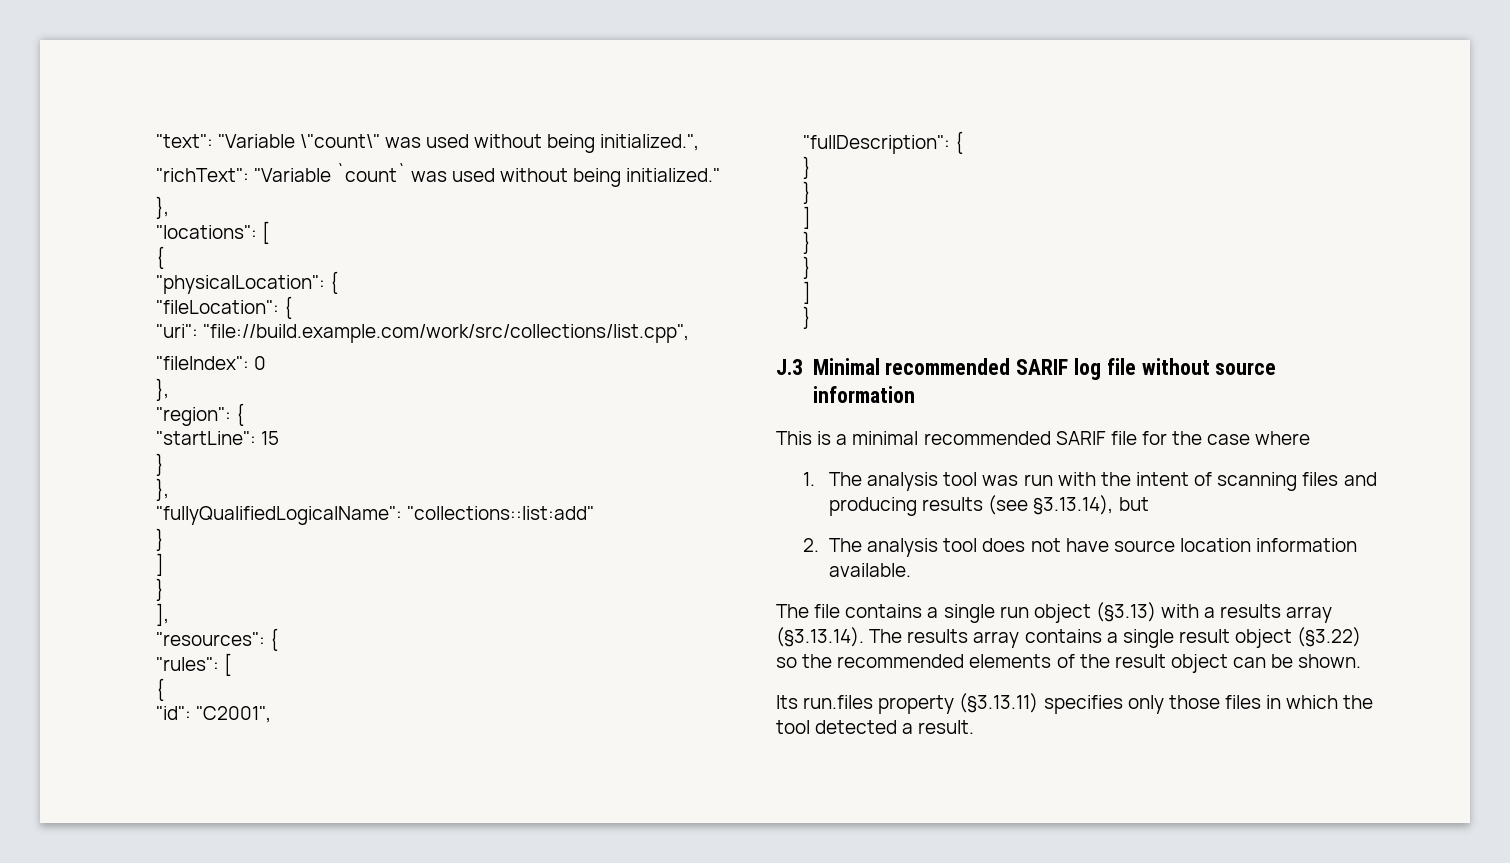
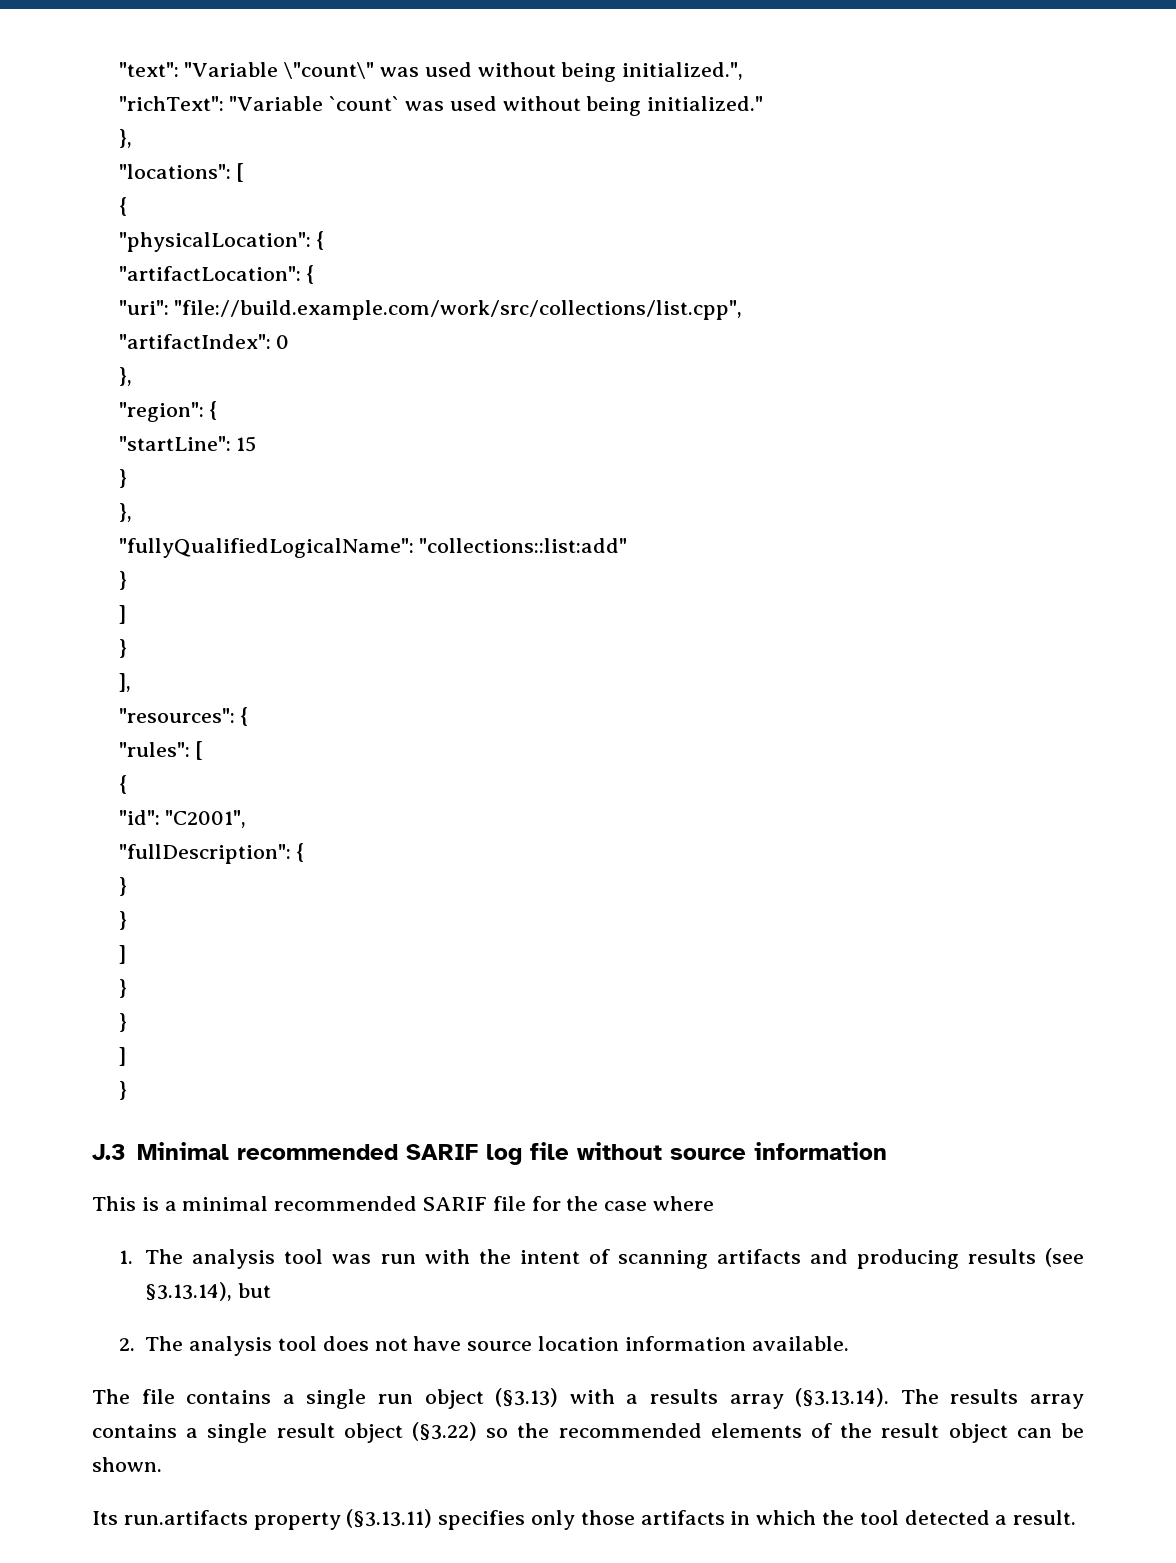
- "fileLocation": {
+ "artifactLocation": {
- "fileIndex": 0
+ "artifactIndex": 0
- 1. The analysis tool was run with the intent of scanning files and producing results (see §3.13.14), but
+ 1. The analysis tool was run with the intent of scanning artifacts and producing results (see §3.13.14), but
- Its run.files property (§3.13.11) specifies only those files in which the tool detected a result.
+ Its run.artifacts property (§3.13.11) specifies only those artifacts in which the tool detected a result.

